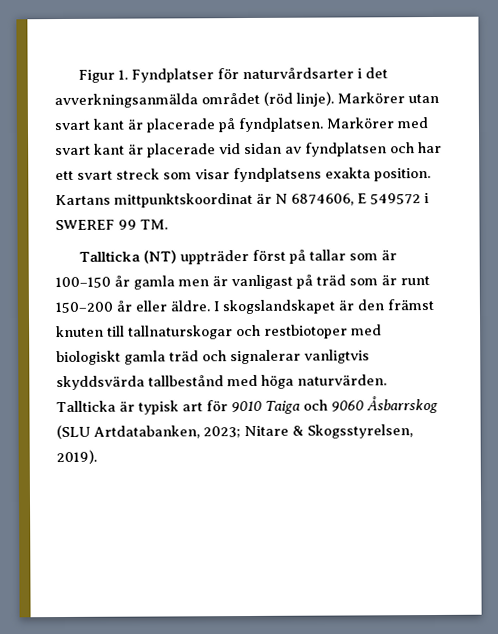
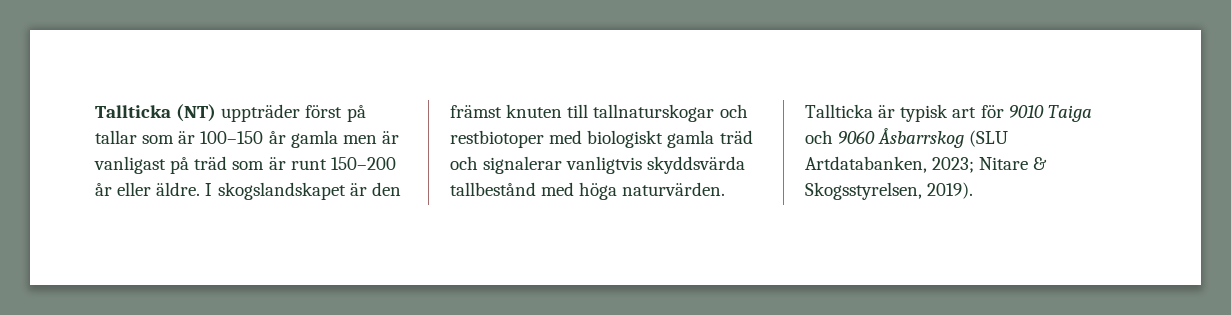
- Figur 1. Fyndplatser för naturvårdsarter i det avverkningsanmälda området (röd linje). Markörer utan svart kant är placerade på fyndplatsen. Markörer med svart kant är placerade vid sidan av fyndplatsen och har ett svart streck som visar fyndplatsens exakta position. Kartans mittpunktskoordinat är N 6874606, E 549572 i SWEREF 99 TM.

